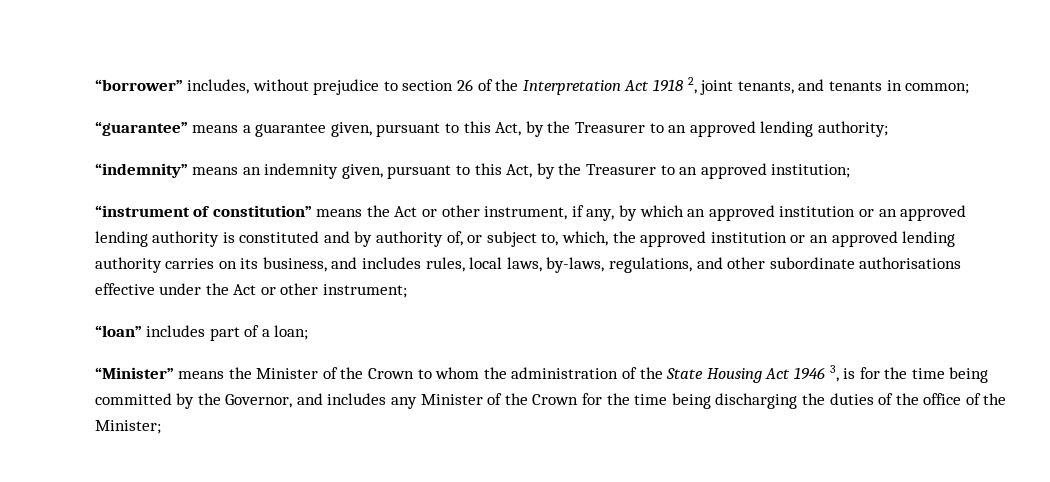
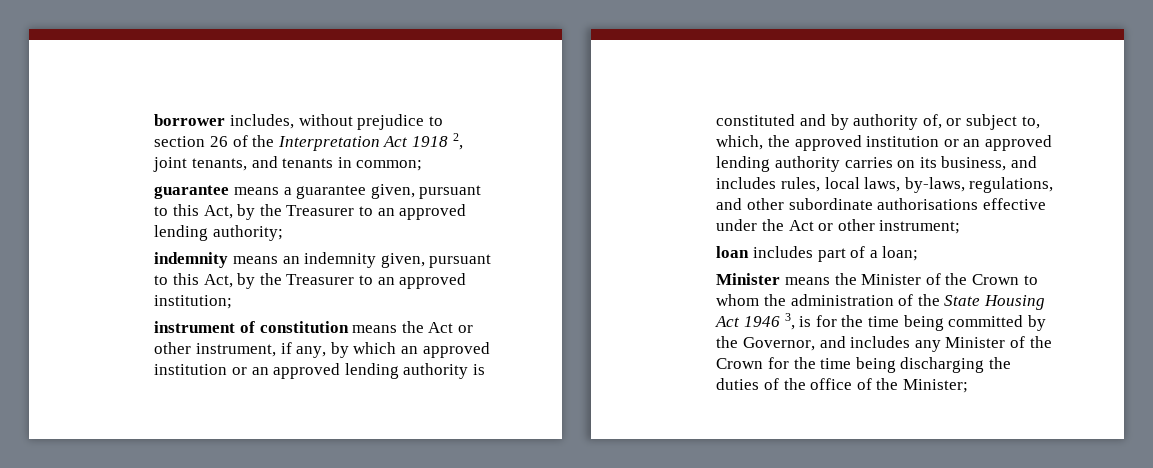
- “borrower” includes, without prejudice to section 26 of the Interpretation Act 1918 2, joint tenants, and tenants in common;
+ borrower includes, without prejudice to section 26 of the Interpretation Act 1918 2, joint tenants, and tenants in common;
- “guarantee” means a guarantee given, pursuant to this Act, by the Treasurer to an approved lending authority;
+ guarantee means a guarantee given, pursuant to this Act, by the Treasurer to an approved lending authority;
- “indemnity” means an indemnity given, pursuant to this Act, by the Treasurer to an approved institution;
+ indemnity means an indemnity given, pursuant to this Act, by the Treasurer to an approved institution;
- “instrument of constitution” means the Act or other instrument, if any, by which an approved institution or an approved lending authority is constituted and by authority of, or subject to, which, the approved institution or an approved lending authority carries on its business, and includes rules, local laws, by-laws, regulations, and other subordinate authorisations effective under the Act or other instrument;
+ instrument of constitution means the Act or other instrument, if any, by which an approved institution or an approved lending authority is constituted and by authority of, or subject to, which, the approved institution or an approved lending authority carries on its business, and includes rules, local laws, by-laws, regulations, and other subordinate authorisations effective under the Act or other instrument;
- “loan” includes part of a loan;
+ loan includes part of a loan;
- “Minister” means the Minister of the Crown to whom the administration of the State Housing Act 1946 3, is for the time being committed by the Governor, and includes any Minister of the Crown for the time being discharging the duties of the office of the Minister;
+ Minister means the Minister of the Crown to whom the administration of the State Housing Act 1946 3, is for the time being committed by the Governor, and includes any Minister of the Crown for the time being discharging the duties of the office of the Minister;

